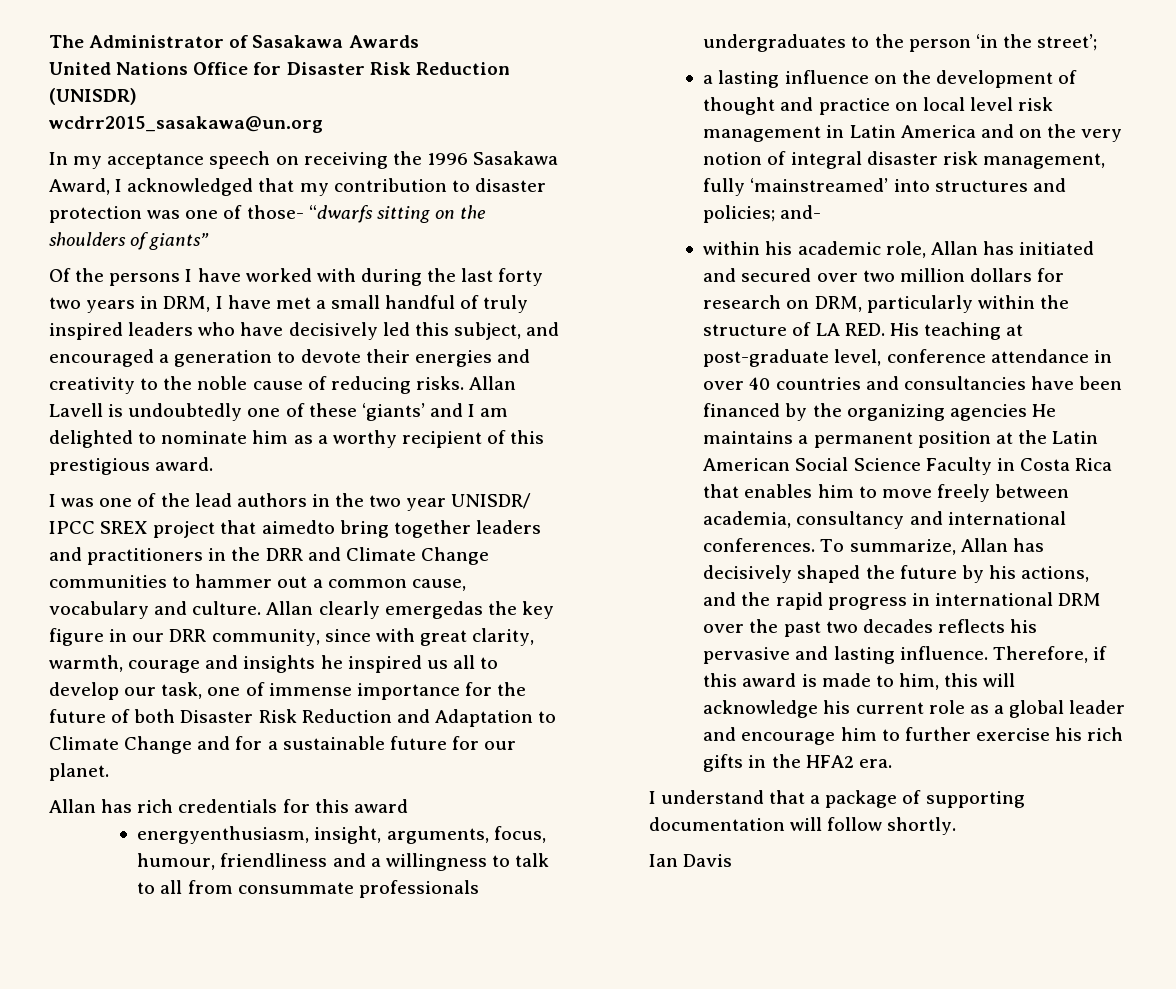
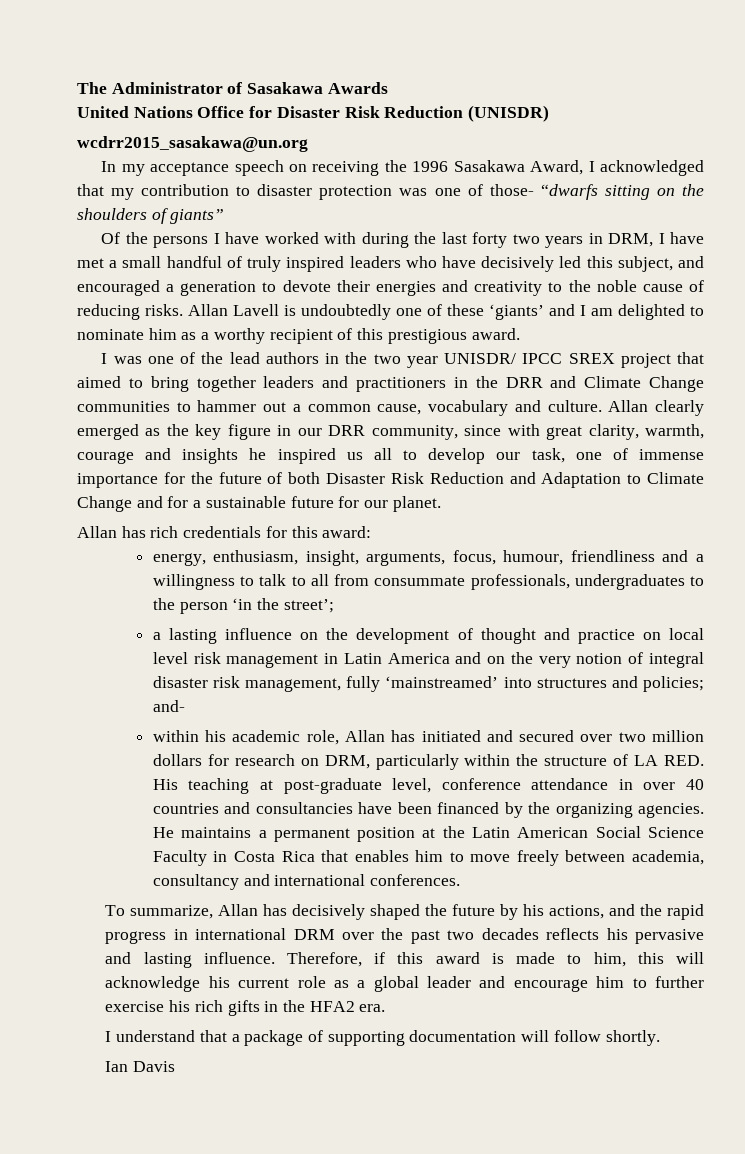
- I was one of the lead authors in the two year UNISDR/ IPCC SREX project that aimedto bring together leaders and practitioners in the DRR and Climate Change communities to hammer out a common cause, vocabulary and culture.
+ I was one of the lead authors in the two year UNISDR/ IPCC SREX project that aimed to bring together leaders and practitioners in the DRR and Climate Change communities to hammer out a common cause, vocabulary and culture.
- Allan clearly emergedas the key figure in our DRR community, since with great clarity, warmth, courage and insights he inspired us all to develop our task, one of immense importance for the future of both Disaster Risk Reduction and Adaptation to Climate Change and for a sustainable future for our planet.
+ Allan clearly emerged as the key figure in our DRR community, since with great clarity, warmth, courage and insights he inspired us all to develop our task, one of immense importance for the future of both Disaster Risk Reduction and Adaptation to Climate Change and for a sustainable future for our planet.
- Allan has rich credentials for this award
- energyenthusiasm, insight, arguments, focus, humour, friendliness and a willingness to talk to all from consummate professionals undergraduates to the person ‘in the street’;
+ Allan has rich credentials for this award:
+ energy, enthusiasm, insight, arguments, focus, humour, friendliness and a willingness to talk to all from consummate professionals, undergraduates to the person ‘in the street’;
- within his academic role, Allan has initiated and secured over two million dollars for research on DRM, particularly within the structure of LA RED. His teaching at post-graduate level, conference attendance in over 40 countries and consultancies have been financed by the organizing agencies He maintains a permanent position at the Latin American Social Science Faculty in Costa Rica that enables him to move freely between academia, consultancy and international conferences. To summarize, Allan has decisively shaped the future by his actions, and the rapid progress in international DRM over the past two decades reflects his pervasive and lasting influence.
+ within his academic role, Allan has initiated and secured over two million dollars for research on DRM, particularly within the structure of LA RED. His teaching at post-graduate level, conference attendance in over 40 countries and consultancies have been financed by the organizing agencies. He maintains a permanent position at the Latin American Social Science Faculty in Costa Rica that enables him to move freely between academia, consultancy and international conferences.
+ To summarize, Allan has decisively shaped the future by his actions, and the rapid progress in international DRM over the past two decades reflects his pervasive and lasting influence.

